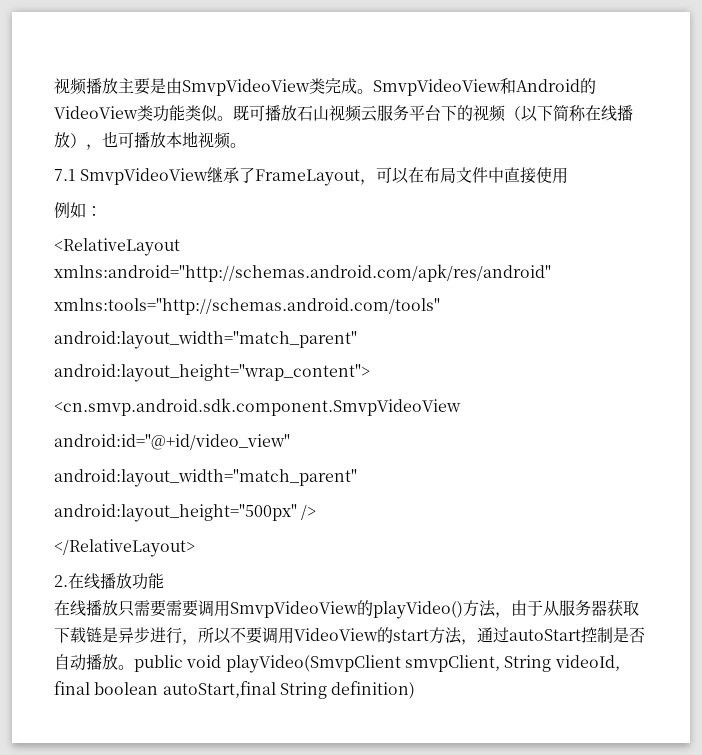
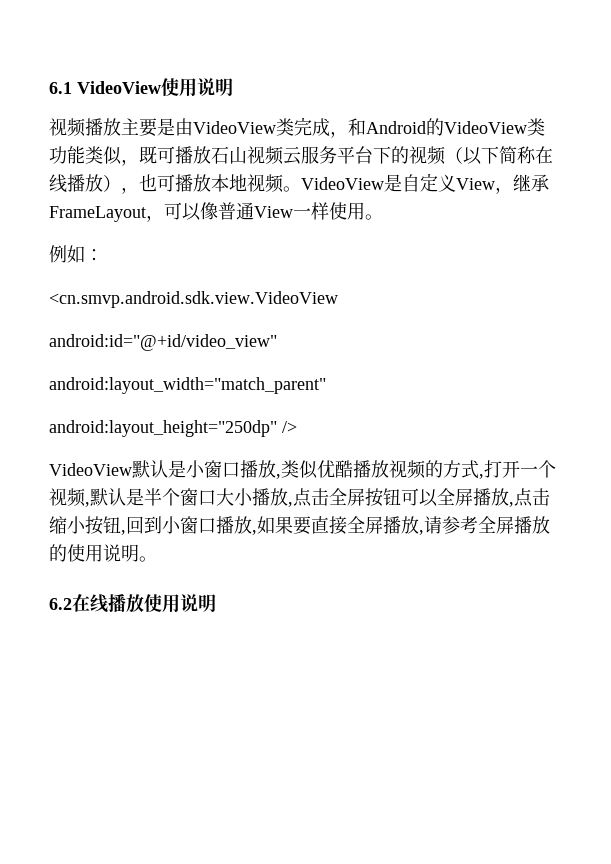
- 视频播放主要是由SmvpVideoView类完成。SmvpVideoView和Android的VideoView类功能类似。既可播放石山视频云服务平台下的视频（以下简称在线播放），也可播放本地视频。
- 7.1 SmvpVideoView继承了FrameLayout，可以在布局文件中直接使用
+ 6.1 VideoView使用说明
+ 视频播放主要是由VideoView类完成，和Android的VideoView类功能类似，既可播放石山视频云服务平台下的视频（以下简称在线播放），也可播放本地视频。VideoView是自定义View，继承FrameLayout，可以像普通View一样使用。
- <RelativeLayout xmlns:android="http://schemas.android.com/apk/res/android"
- xmlns:tools="http://schemas.android.com/tools"
- android:layout_width="match_parent"
- android:layout_height="wrap_content">
- <cn.smvp.android.sdk.component.SmvpVideoView
+ <cn.smvp.android.sdk.view.VideoView
- android:layout_height="500px" />
+ android:layout_height="250dp" />
- </RelativeLayout>
- 2.在线播放功能
- 在线播放只需要需要调用SmvpVideoView的playVideo()方法，由于从服务器获取下载链是异步进行，所以不要调用VideoView的start方法，通过autoStart控制是否自动播放。public void playVideo(SmvpClient smvpClient, String videoId, final boolean autoStart,final String definition)
+ VideoView默认是小窗口播放,类似优酷播放视频的方式,打开一个视频,默认是半个窗口大小播放,点击全屏按钮可以全屏播放,点击缩小按钮,回到小窗口播放,如果要直接全屏播放,请参考全屏播放的使用说明。
+ 6.2在线播放使用说明

